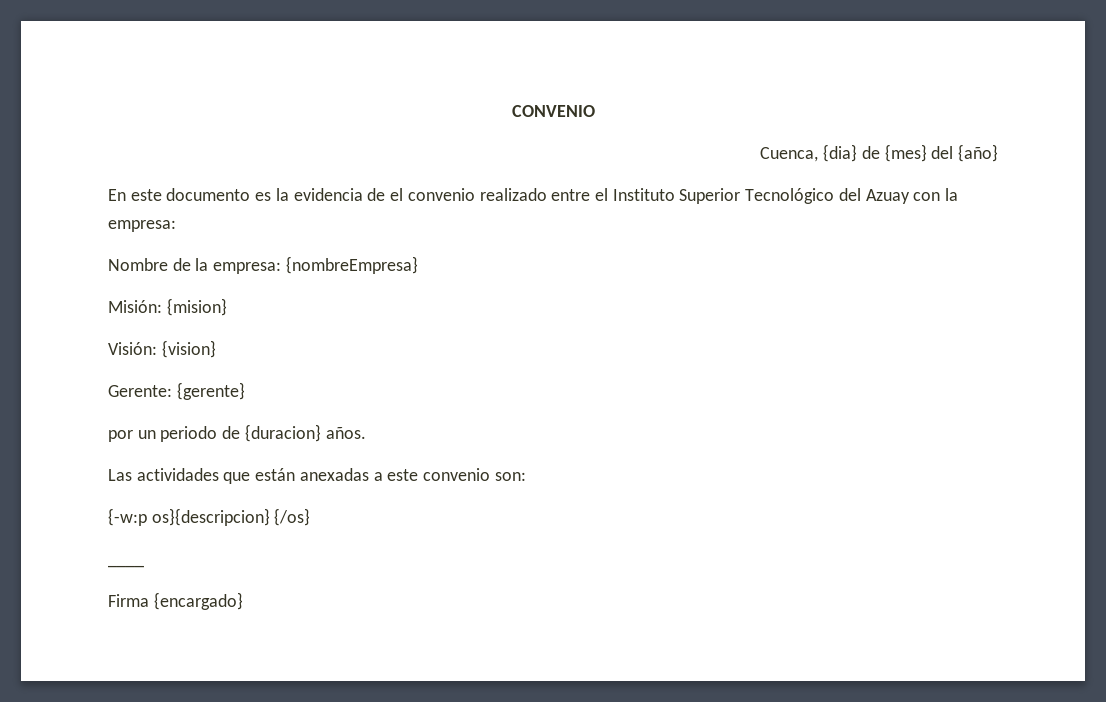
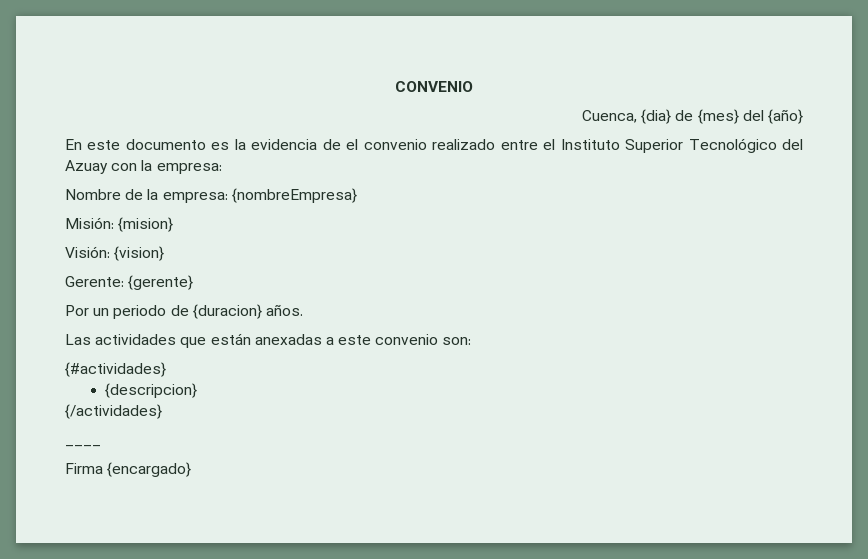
- por un periodo de {duracion} años.
+ Por un periodo de {duracion} años.
- {-w:p os}{descripcion} {/os}
+ {#actividades}
+ {descripcion}
+ {/actividades}

